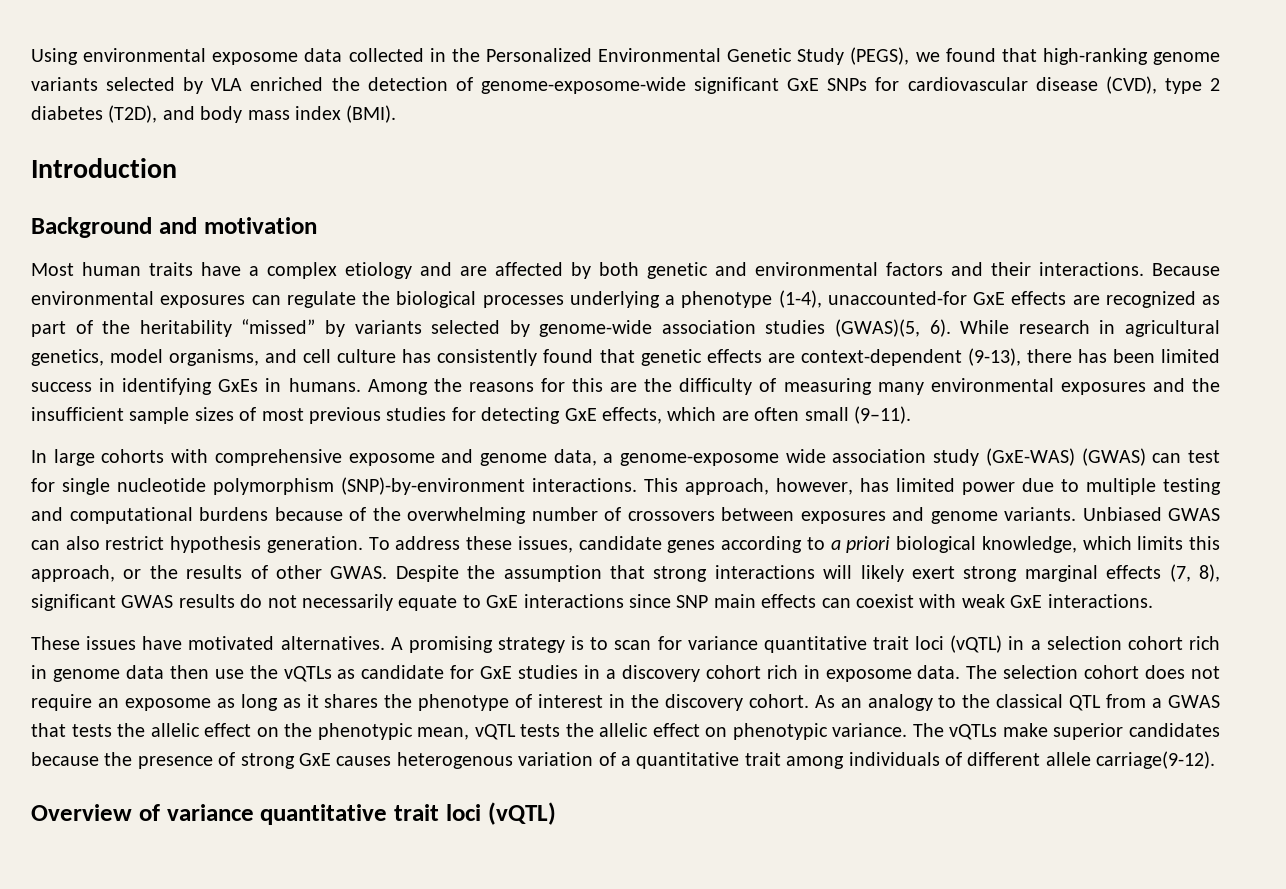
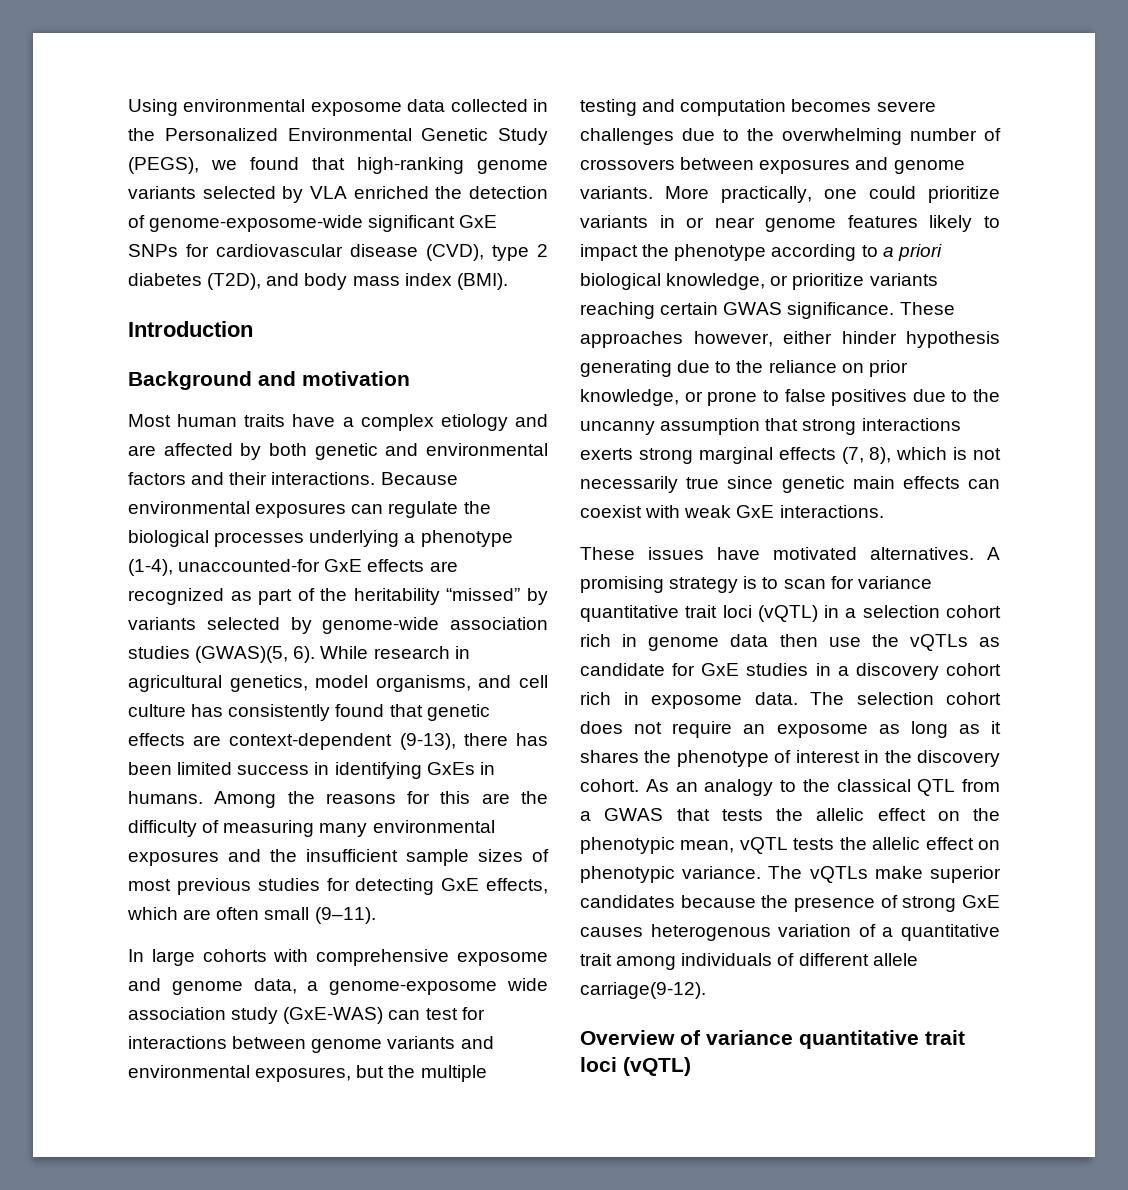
- In large cohorts with comprehensive exposome and genome data, a genome-exposome wide association study (GxE-WAS) (GWAS) can test for single nucleotide polymorphism (SNP)-by-environment interactions. This approach, however, has limited power due to multiple testing and computational burdens because of the overwhelming number of crossovers between exposures and genome variants.
+ In large cohorts with comprehensive exposome and genome data, a genome-exposome wide association study (GxE-WAS) can test for interactions between genome variants and environmental exposures, but the multiple testing and computation becomes severe challenges due to the overwhelming number of crossovers between exposures and genome variants.
- Unbiased GWAS can also restrict hypothesis generation. To address these issues, candidate genes according to a priori biological knowledge, which limits this approach, or the results of other GWAS. Despite the assumption that strong interactions will likely exert strong marginal effects (7, 8), significant GWAS results do not necessarily equate to GxE interactions since SNP main effects can coexist with weak GxE interactions.
+ More practically, one could prioritize variants in or near genome features likely to impact the phenotype according to a priori biological knowledge, or prioritize variants reaching certain GWAS significance. These approaches however, either hinder hypothesis generating due to the reliance on prior knowledge, or prone to false positives due to the uncanny assumption that strong interactions exerts strong marginal effects (7, 8), which is not necessarily true since genetic main effects can coexist with weak GxE interactions.

